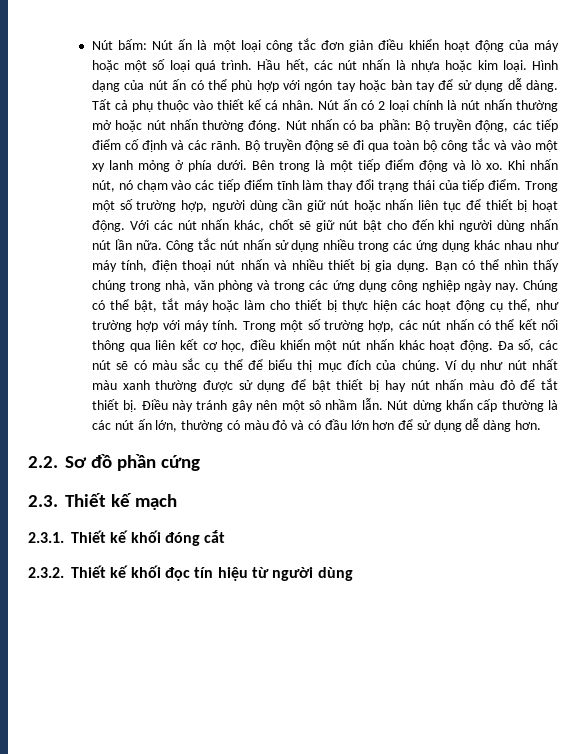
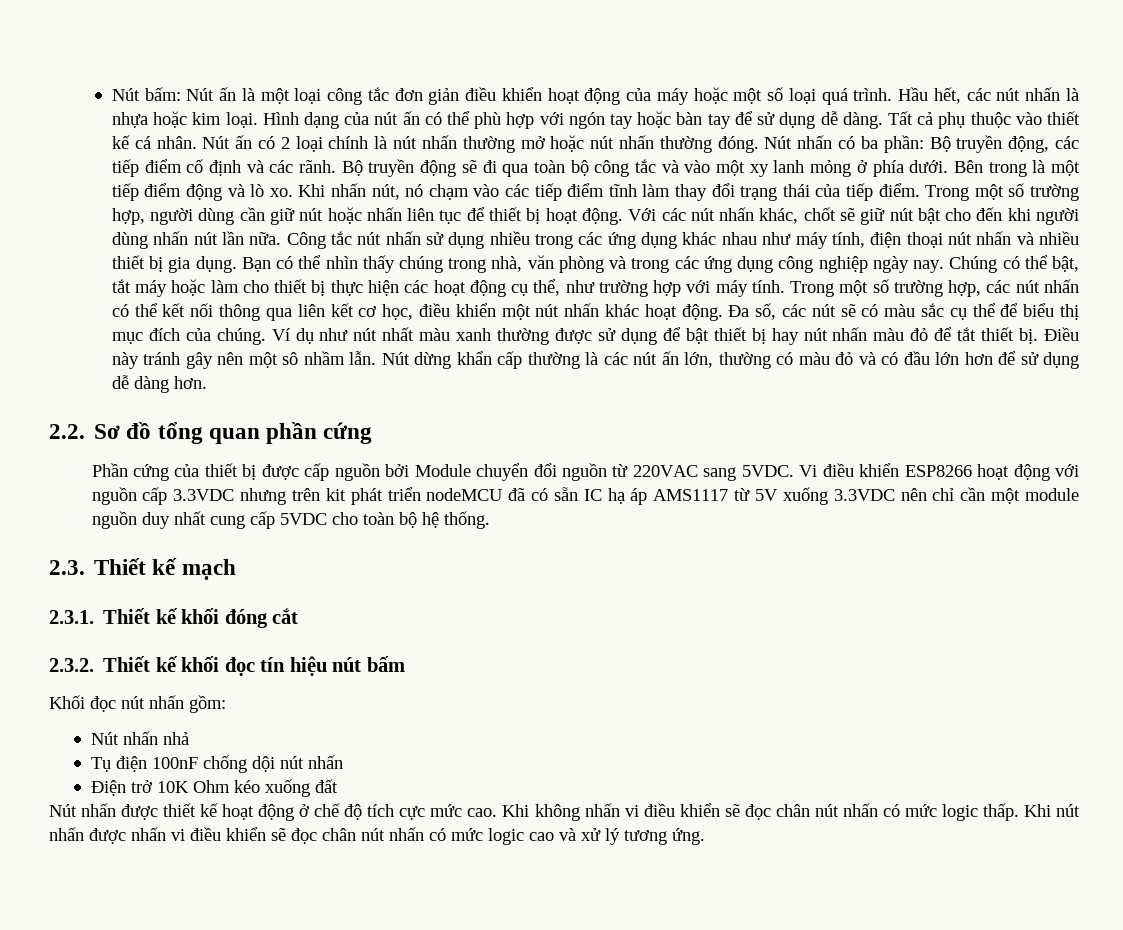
- 2.2. Sơ đồ phần cứng
+ 2.2. Sơ đồ tổng quan phần cứng
+ Phần cứng của thiết bị được cấp nguồn bởi Module chuyển đổi nguồn từ 220VAC sang 5VDC. Vi điều khiển ESP8266 hoạt động với nguồn cấp 3.3VDC nhưng trên kit phát triển nodeMCU đã có sẵn IC hạ áp AMS1117 từ 5V xuống 3.3VDC nên chỉ cần một module nguồn duy nhất cung cấp 5VDC cho toàn bộ hệ thống.
- 2.3.2. Thiết kế khối đọc tín hiệu từ người dùng
+ 2.3.2. Thiết kế khối đọc tín hiệu nút bấm
+ Khối đọc nút nhấn gồm:
+ Nút nhấn nhả
+ Tụ điện 100nF chống dội nút nhấn
+ Điện trở 10K Ohm kéo xuống đất
+ Nút nhấn được thiết kế hoạt động ở chế độ tích cực mức cao. Khi không nhấn vi điều khiển sẽ đọc chân nút nhấn có mức logic thấp. Khi nút nhấn được nhấn vi điều khiển sẽ đọc chân nút nhấn có mức logic cao và xử lý tương ứng.

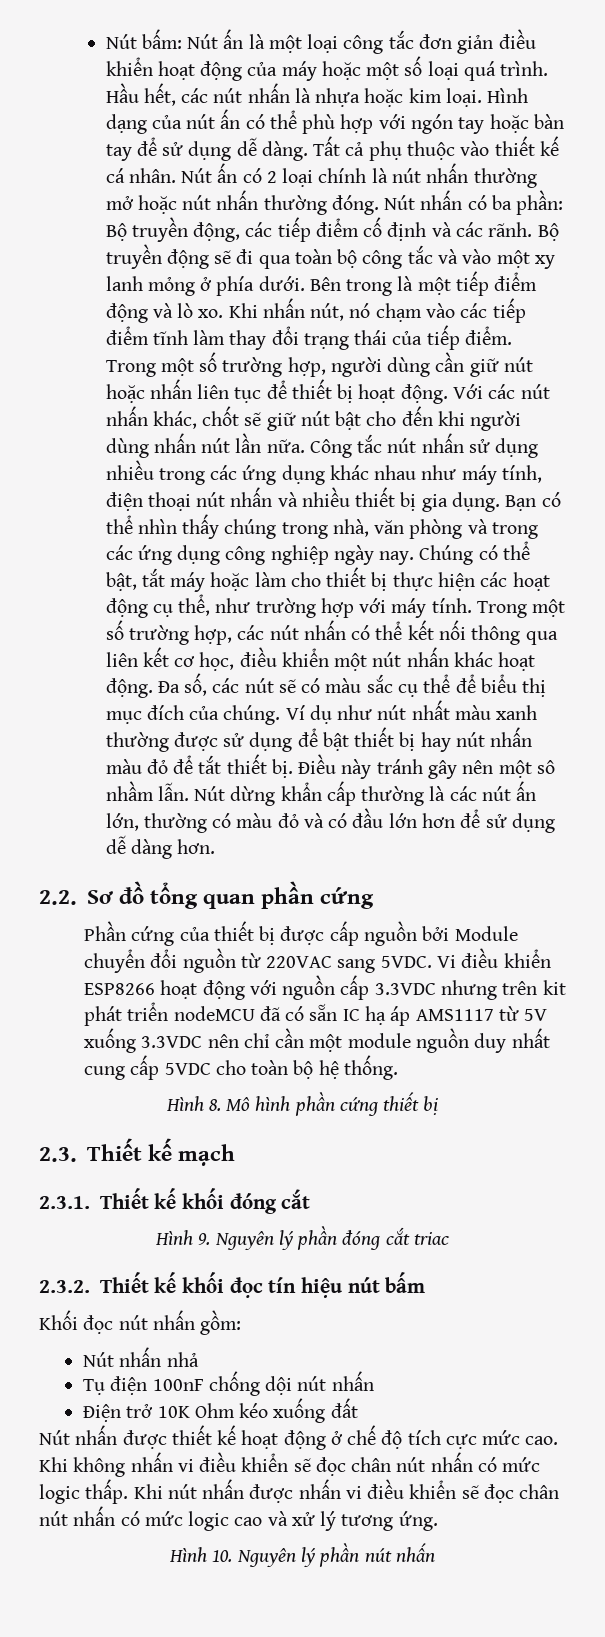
+ Hình 8. Mô hình phần cứng thiết bị
+ Hình 9. Nguyên lý phần đóng cắt triac
+ Hình 10. Nguyên lý phần nút nhấn

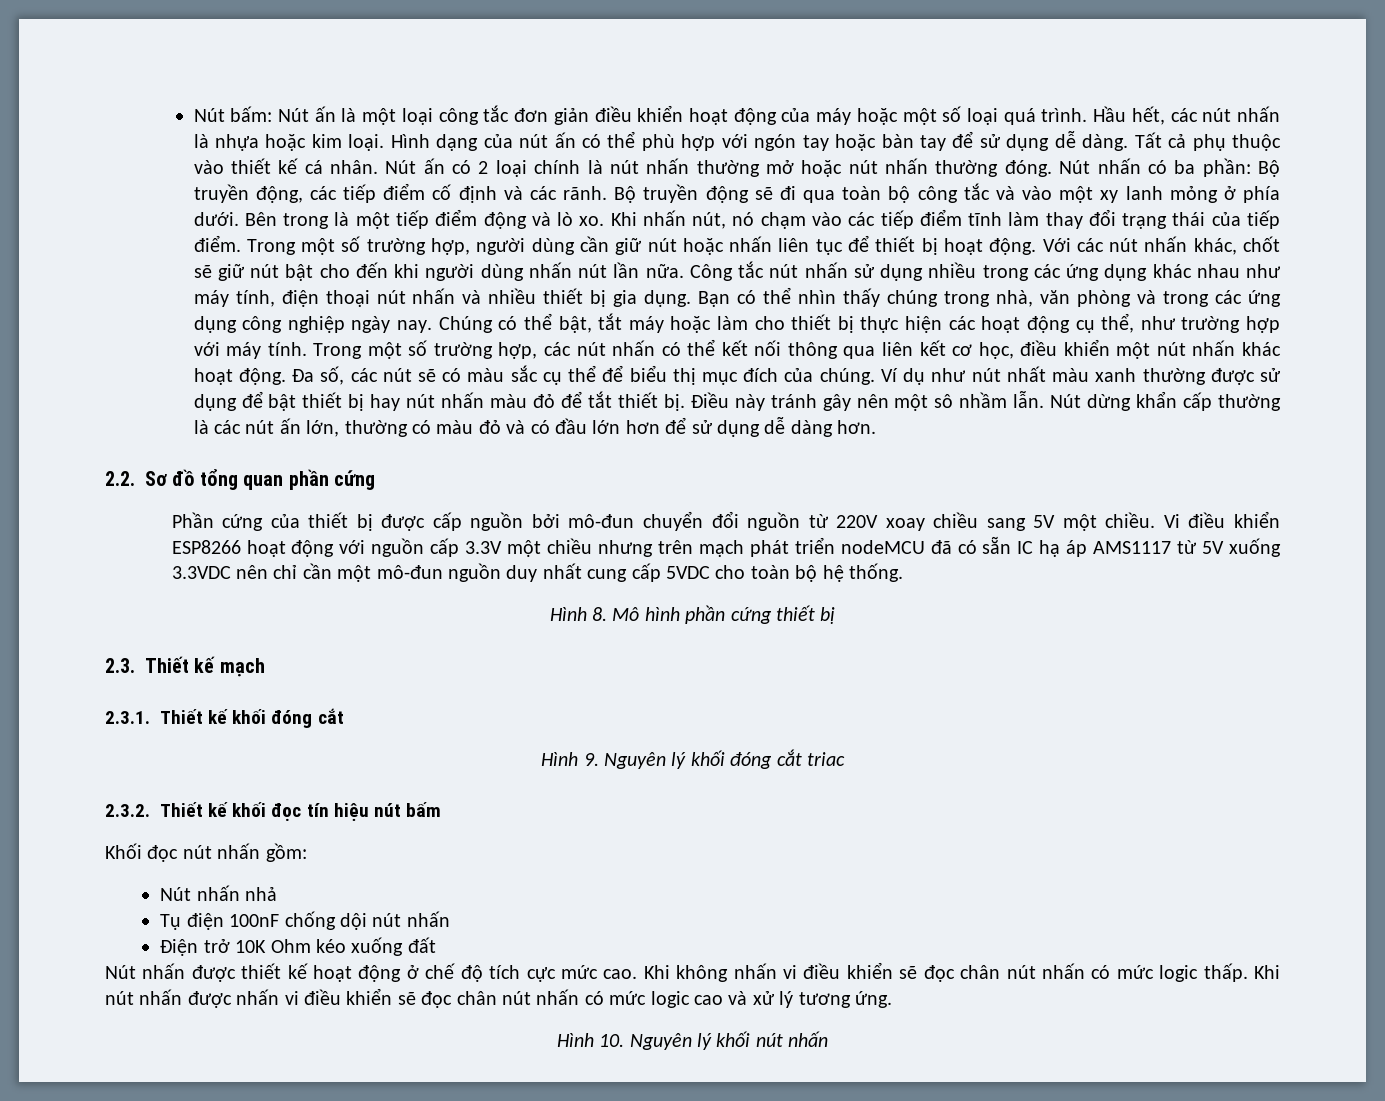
- Phần cứng của thiết bị được cấp nguồn bởi Module chuyển đổi nguồn từ 220VAC sang 5VDC.
+ Phần cứng của thiết bị được cấp nguồn bởi mô-đun chuyển đổi nguồn từ 220V xoay chiều sang 5V một chiều.
- Vi điều khiển ESP8266 hoạt động với nguồn cấp 3.3VDC nhưng trên kit phát triển nodeMCU đã có sẵn IC hạ áp AMS1117 từ 5V xuống 3.3VDC nên chỉ cần một module nguồn duy nhất cung cấp 5VDC cho toàn bộ hệ thống.
+ Vi điều khiển ESP8266 hoạt động với nguồn cấp 3.3V một chiều nhưng trên mạch phát triển nodeMCU đã có sẵn IC hạ áp AMS1117 từ 5V xuống 3.3VDC nên chỉ cần một mô-đun nguồn duy nhất cung cấp 5VDC cho toàn bộ hệ thống.
- Hình 9. Nguyên lý phần đóng cắt triac
+ Hình 9. Nguyên lý khối đóng cắt triac
- Hình 10. Nguyên lý phần nút nhấn
+ Hình 10. Nguyên lý khối nút nhấn

